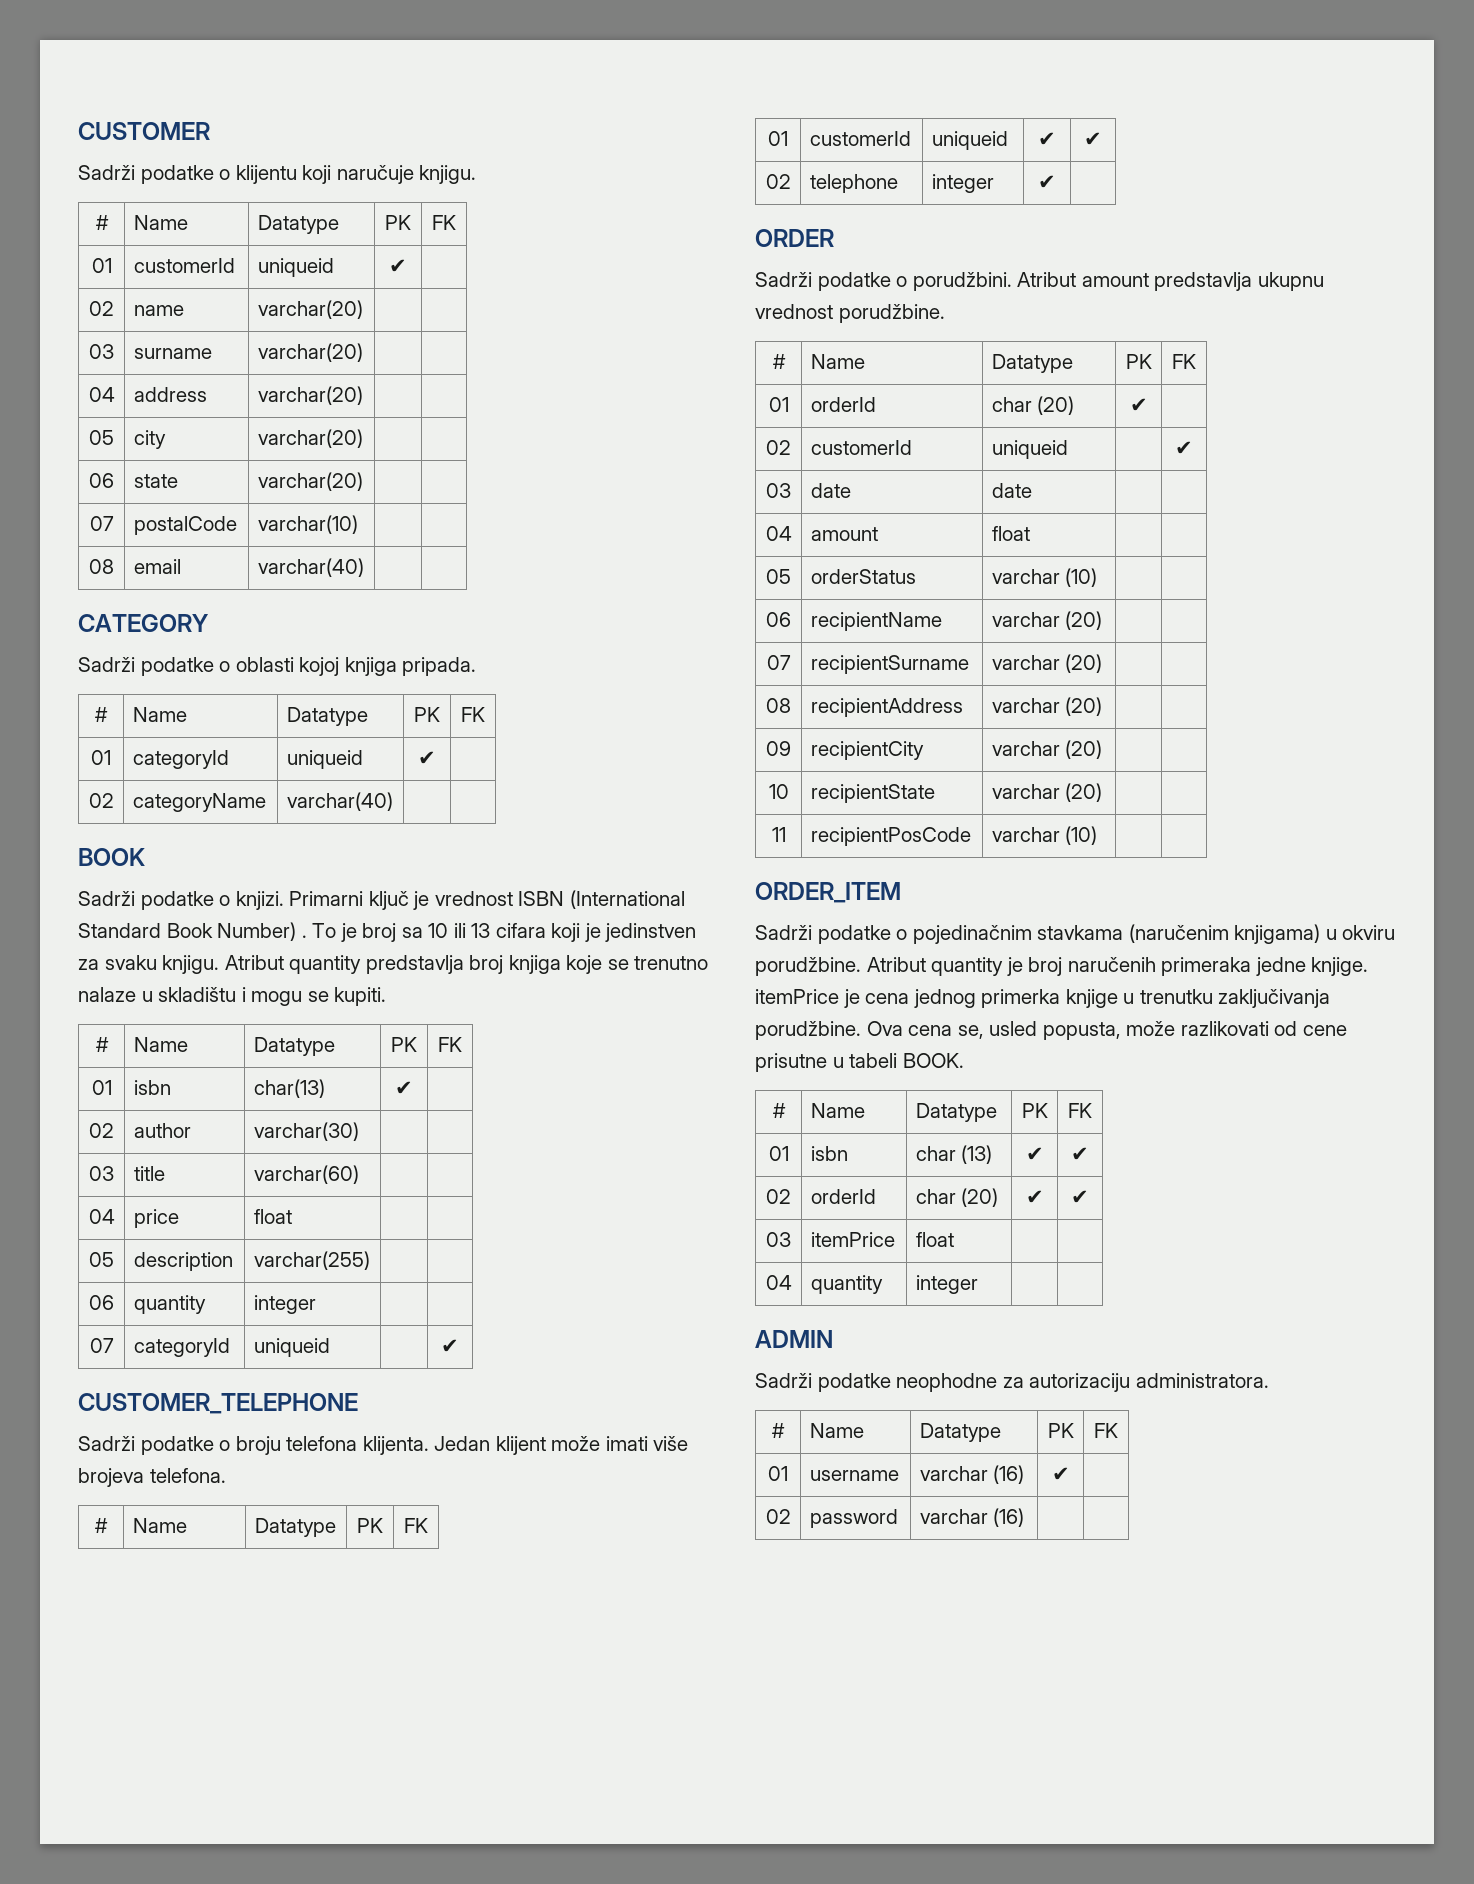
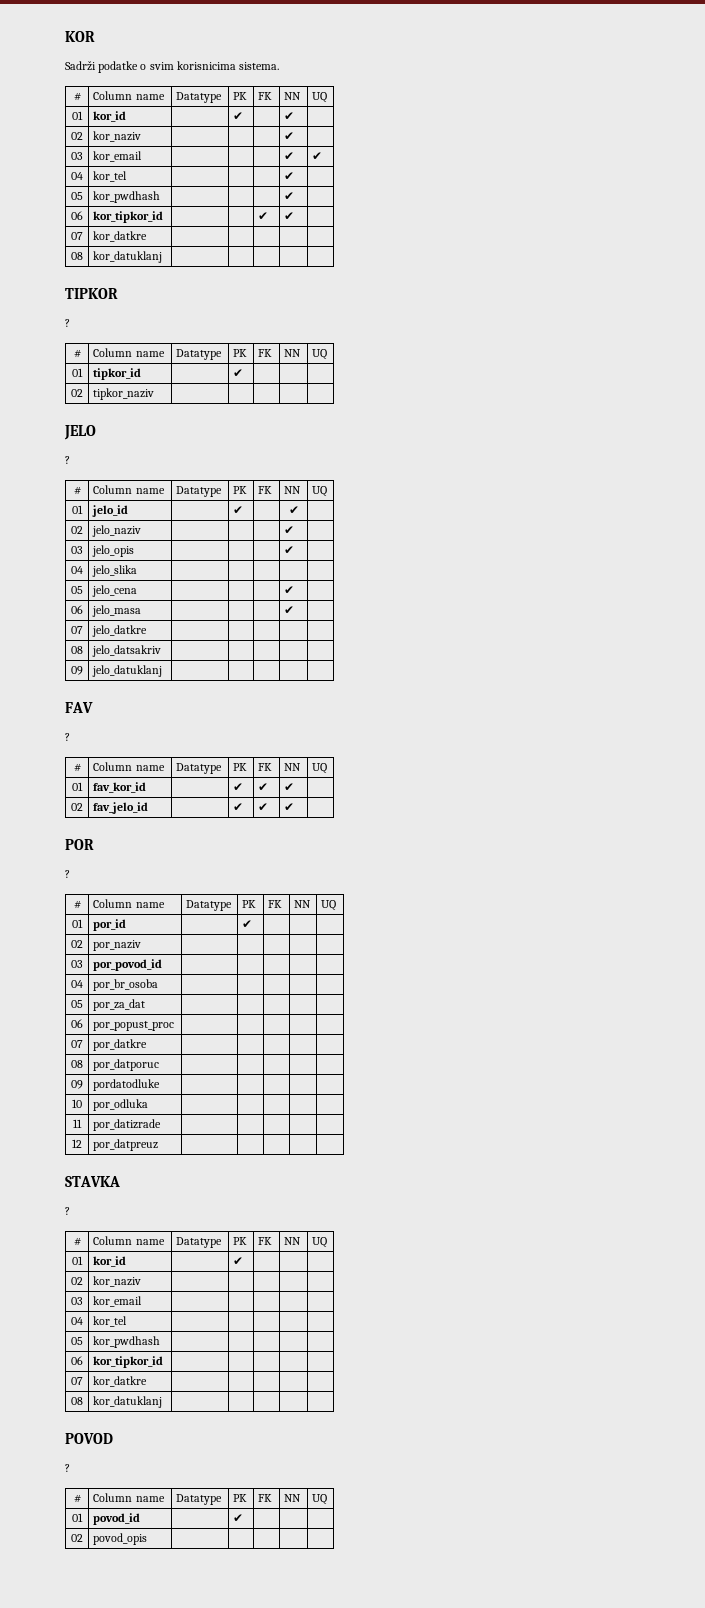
- CUSTOMER
- Sadrži podatke o klijentu koji naručuje knjigu.
- # | Name | Datatype | PK | FK
- 01 | customerId | uniqueid | ✔ |
- 02 | name | varchar(20) | |
- 03 | surname | varchar(20) | |
- 04 | address | varchar(20) | |
- 05 | city | varchar(20) | |
- 06 | state | varchar(20) | |
- 07 | postalCode | varchar(10) | |
- 08 | email | varchar(40) | |
- CATEGORY
- Sadrži podatke o oblasti kojoj knjiga pripada.
- # | Name | Datatype | PK | FK
- 01 | categoryId | uniqueid | ✔ |
- 02 | categoryName | varchar(40) | |
- BOOK
- Sadrži podatke o knjizi. Primarni ključ je vrednost ISBN (International Standard Book Number) . To je broj sa 10 ili 13 cifara koji je jedinstven za svaku knjigu. Atribut quantity predstavlja broj knjiga koje se trenutno nalaze u skladištu i mogu se kupiti.
- # | Name | Datatype | PK | FK
- 01 | isbn | char(13) | ✔ |
- 02 | author | varchar(30) | |
- 03 | title | varchar(60) | |
- 04 | price | float | |
- 05 | description | varchar(255) | |
- 06 | quantity | integer | |
- 07 | categoryId | uniqueid | | ✔
- CUSTOMER_TELEPHONE
- Sadrži podatke o broju telefona klijenta. Jedan klijent može imati više brojeva telefona.
- # | Name | Datatype | PK | FK
- 01 | customerId | uniqueid | ✔ | ✔
- 02 | telephone | integer | ✔ |
- ORDER
- Sadrži podatke o porudžbini. Atribut amount predstavlja ukupnu vrednost porudžbine.
- # | Name | Datatype | PK | FK
- 01 | orderId | char (20) | ✔ |
- 02 | customerId | uniqueid | | ✔
- 03 | date | date | |
- 04 | amount | float | |
- 05 | orderStatus | varchar (10) | |
- 06 | recipientName | varchar (20) | |
- 07 | recipientSurname | varchar (20) | |
- 08 | recipientAddress | varchar (20) | |
- 09 | recipientCity | varchar (20) | |
- 10 | recipientState | varchar (20) | |
- 11 | recipientPosCode | varchar (10) | |
- ORDER_ITEM
- Sadrži podatke o pojedinačnim stavkama (naručenim knjigama) u okviru porudžbine. Atribut quantity je broj naručenih primeraka jedne knjige. itemPrice je cena jednog primerka knjige u trenutku zaključivanja porudžbine. Ova cena se, usled popusta, može razlikovati od cene prisutne u tabeli BOOK.
- # | Name | Datatype | PK | FK
- 01 | isbn | char (13) | ✔ | ✔
- 02 | orderId | char (20) | ✔ | ✔
- 03 | itemPrice | float | |
- 04 | quantity | integer | |
- ADMIN
- Sadrži podatke neophodne za autorizaciju administratora.
- # | Name | Datatype | PK | FK
- 01 | username | varchar (16) | ✔ |
- 02 | password | varchar (16) | |
+ KOR
+ Sadrži podatke o svim korisnicima sistema.
+ # | Column name | Datatype | PK | FK | NN | UQ
+ 01 | kor_id | | ✔ | | ✔ |
+ 02 | kor_naziv | | | | ✔ |
+ 03 | kor_email | | | | ✔ | ✔
+ 04 | kor_tel | | | | ✔ |
+ 05 | kor_pwdhash | | | | ✔ |
+ 06 | kor_tipkor_id | | | ✔ | ✔ |
+ 07 | kor_datkre | | | | |
+ 08 | kor_datuklanj | | | | |
+ TIPKOR
+ ?
+ # | Column name | Datatype | PK | FK | NN | UQ
+ 01 | tipkor_id | | ✔ | | |
+ 02 | tipkor_naziv | | | | |
+ JELO
+ ?
+ # | Column name | Datatype | PK | FK | NN | UQ
+ 01 | jelo_id | | ✔ | | ✔ |
+ 02 | jelo_naziv | | | | ✔ |
+ 03 | jelo_opis | | | | ✔ |
+ 04 | jelo_slika | | | | |
+ 05 | jelo_cena | | | | ✔ |
+ 06 | jelo_masa | | | | ✔ |
+ 07 | jelo_datkre | | | | |
+ 08 | jelo_datsakriv | | | | |
+ 09 | jelo_datuklanj | | | | |
+ FAV
+ ?
+ # | Column name | Datatype | PK | FK | NN | UQ
+ 01 | fav_kor_id | | ✔ | ✔ | ✔ |
+ 02 | fav_jelo_id | | ✔ | ✔ | ✔ |
+ POR
+ ?
+ # | Column name | Datatype | PK | FK | NN | UQ
+ 01 | por_id | | ✔ | | |
+ 02 | por_naziv | | | | |
+ 03 | por_povod_id | | | | |
+ 04 | por_br_osoba | | | | |
+ 05 | por_za_dat | | | | |
+ 06 | por_popust_proc | | | | |
+ 07 | por_datkre | | | | |
+ 08 | por_datporuc | | | | |
+ 09 | pordatodluke | | | | |
+ 10 | por_odluka | | | | |
+ 11 | por_datizrade | | | | |
+ 12 | por_datpreuz | | | | |
+ STAVKA
+ ?
+ # | Column name | Datatype | PK | FK | NN | UQ
+ 01 | kor_id | | ✔ | | |
+ 02 | kor_naziv | | | | |
+ 03 | kor_email | | | | |
+ 04 | kor_tel | | | | |
+ 05 | kor_pwdhash | | | | |
+ 06 | kor_tipkor_id | | | | |
+ 07 | kor_datkre | | | | |
+ 08 | kor_datuklanj | | | | |
+ POVOD
+ ?
+ # | Column name | Datatype | PK | FK | NN | UQ
+ 01 | povod_id | | ✔ | | |
+ 02 | povod_opis | | | | |

